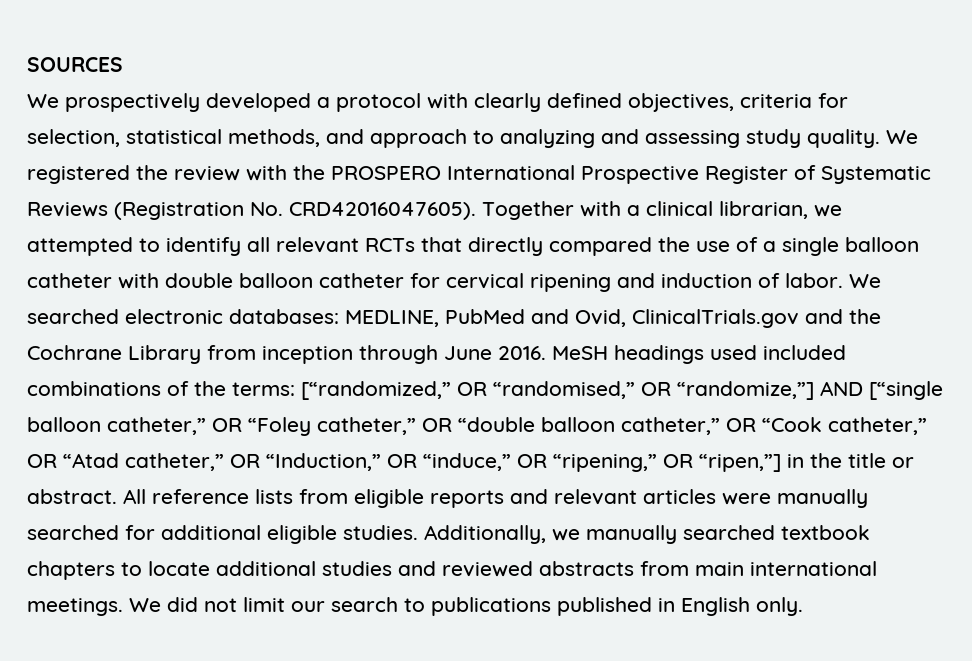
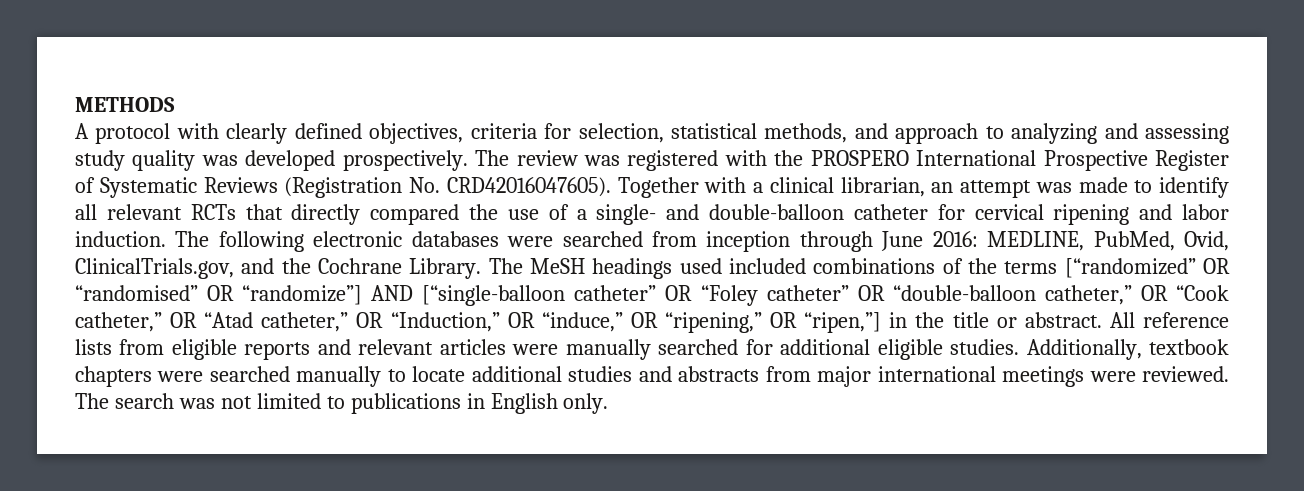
- SOURCES
- We prospectively developed a protocol with clearly defined objectives, criteria for selection, statistical methods, and approach to analyzing and assessing study quality. We registered the review with the PROSPERO International Prospective Register of Systematic Reviews (Registration No. CRD42016047605).
+ METHODS
+ A protocol with clearly defined objectives, criteria for selection, statistical methods, and approach to analyzing and assessing study quality was developed prospectively. The review was registered with the PROSPERO International Prospective Register of Systematic Reviews (Registration No. CRD42016047605).
- Together with a clinical librarian, we attempted to identify all relevant RCTs that directly compared the use of a single balloon catheter with double balloon catheter for cervical ripening and induction of labor. We searched electronic databases: MEDLINE, PubMed and Ovid, ClinicalTrials.gov and the Cochrane Library from inception through June 2016. MeSH headings used included combinations of the terms: [“randomized,” OR “randomised,” OR “randomize,”] AND [“single balloon catheter,” OR “Foley catheter,” OR “double balloon catheter,” OR “Cook catheter,” OR “Atad catheter,” OR “Induction,” OR “induce,” OR “ripening,” OR “ripen,”] in the title or abstract.
+ Together with a clinical librarian, an attempt was made to identify all relevant RCTs that directly compared the use of a single- and double-balloon catheter for cervical ripening and labor induction. The following electronic databases were searched from inception through June 2016: MEDLINE, PubMed, Ovid, ClinicalTrials.gov, and the Cochrane Library. The MeSH headings used included combinations of the terms [“randomized” OR “randomised” OR “randomize”] AND [“single-balloon catheter” OR “Foley catheter” OR “double-balloon catheter,” OR “Cook catheter,” OR “Atad catheter,” OR “Induction,” OR “induce,” OR “ripening,” OR “ripen,”] in the title or abstract.
- Additionally, we manually searched textbook chapters to locate additional studies and reviewed abstracts from main international meetings. We did not limit our search to publications published in English only.
+ Additionally, textbook chapters were searched manually to locate additional studies and abstracts from major international meetings were reviewed. The search was not limited to publications in English only.

